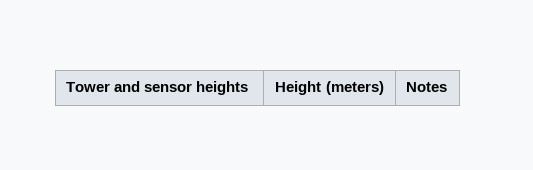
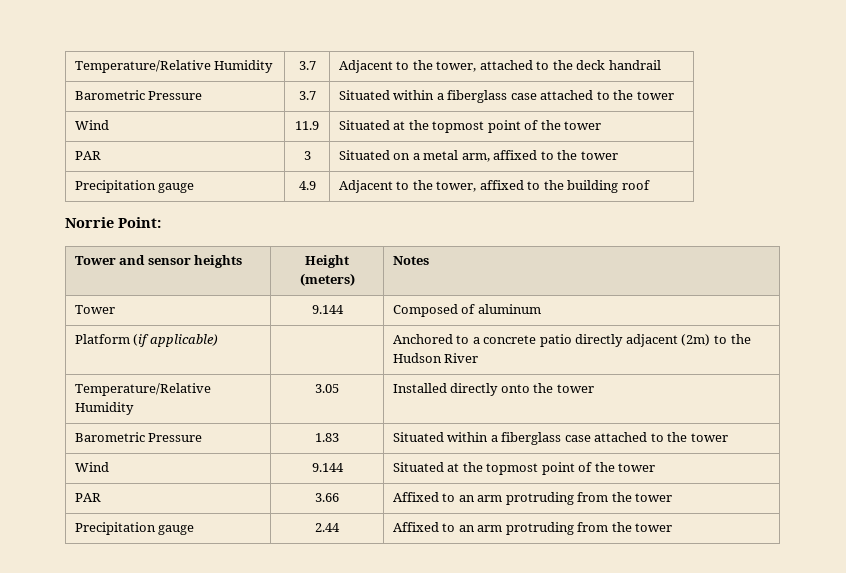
+ Temperature/Relative Humidity | 3.7 | Adjacent to the tower, attached to the deck handrail
+ Barometric Pressure | 3.7 | Situated within a fiberglass case attached to the tower
+ Wind | 11.9 | Situated at the topmost point of the tower
+ PAR | 3 | Situated on a metal arm, affixed to the tower
+ Precipitation gauge | 4.9 | Adjacent to the tower, affixed to the building roof
+ Norrie Point:
+ Tower | 9.144 | Composed of aluminum
+ Platform (if applicable) | | Anchored to a concrete patio directly adjacent (2m) to the Hudson River
+ Temperature/Relative Humidity | 3.05 | Installed directly onto the tower
+ Barometric Pressure | 1.83 | Situated within a fiberglass case attached to the tower
+ Wind | 9.144 | Situated at the topmost point of the tower
+ PAR | 3.66 | Affixed to an arm protruding from the tower
+ Precipitation gauge | 2.44 | Affixed to an arm protruding from the tower

